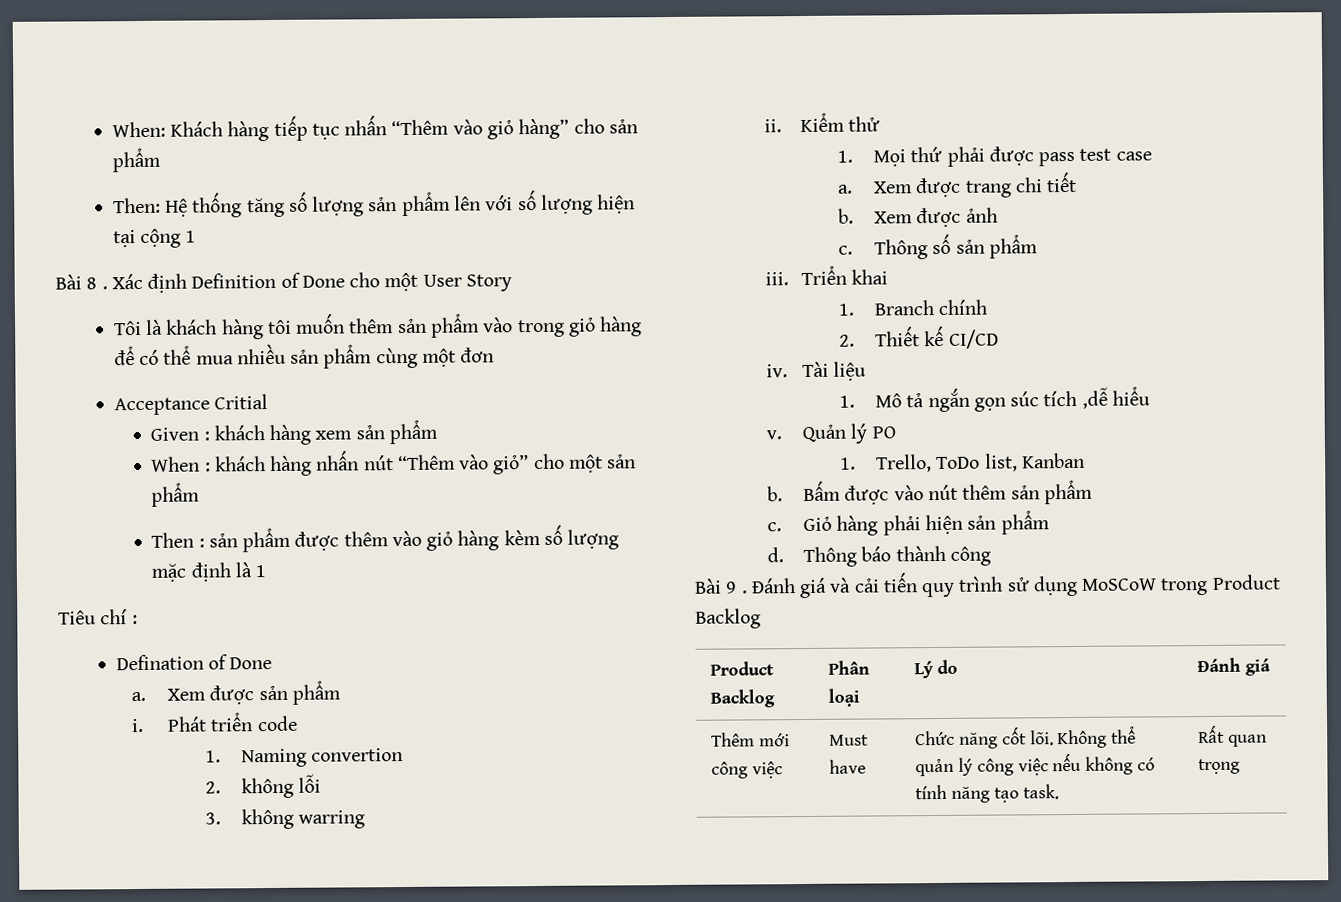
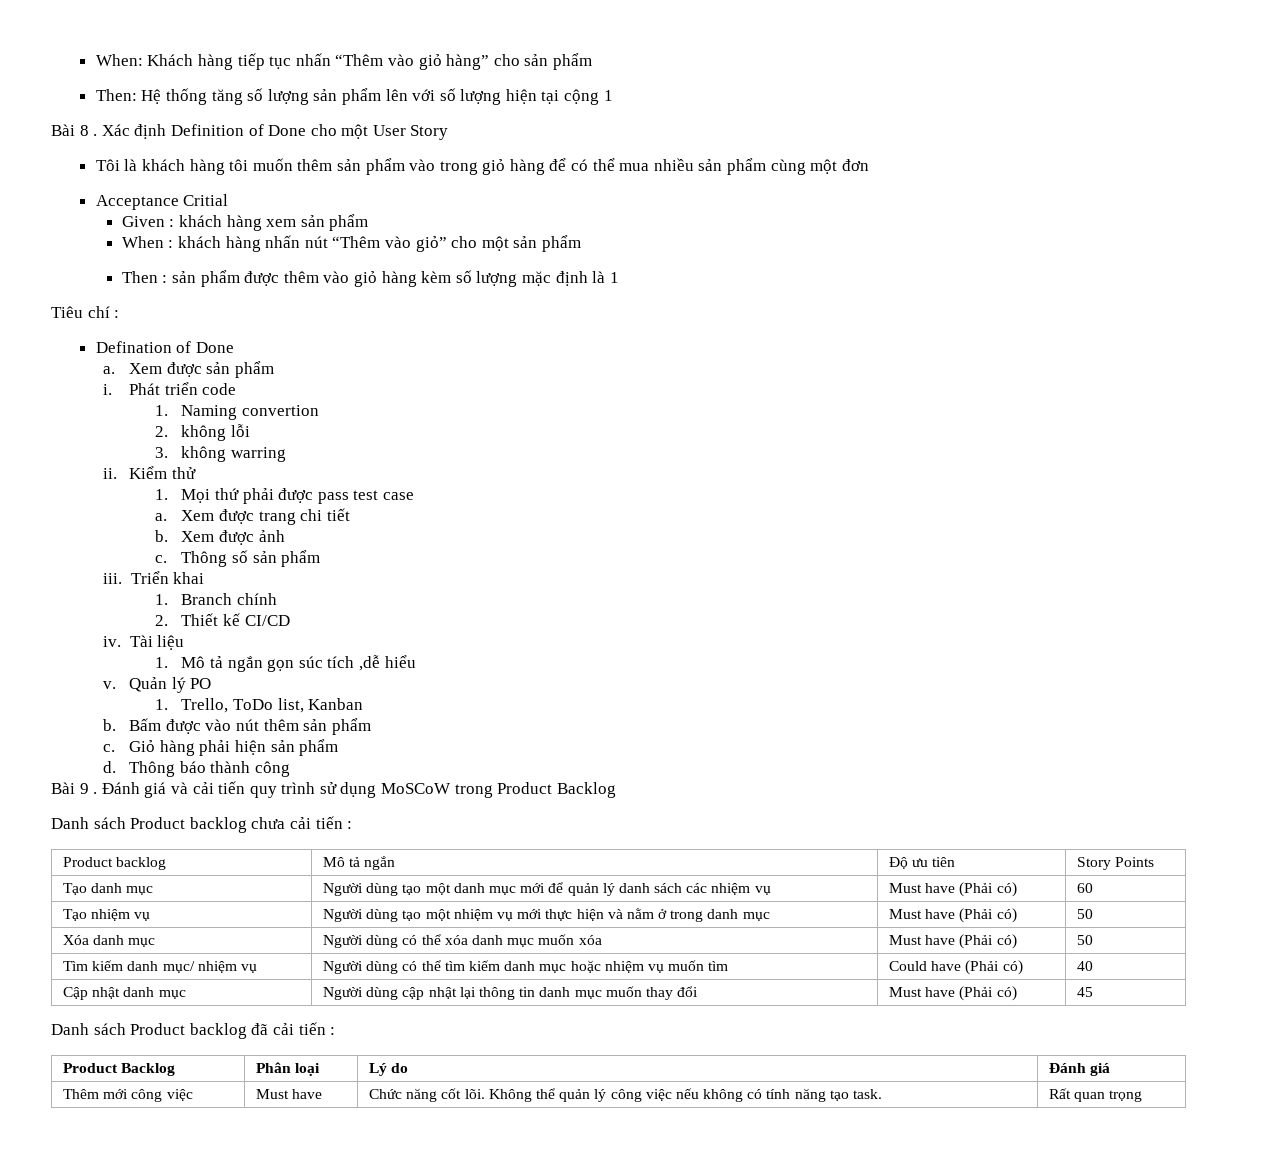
+ Danh sách Product backlog chưa cải tiến :
+ Product backlog | Mô tả ngắn | Độ ưu tiên | Story Points
+ Tạo danh mục | Người dùng tạo một danh mục mới để quản lý danh sách các nhiệm vụ | Must have (Phải có) | 60
+ Tạo nhiệm vụ | Người dùng tạo một nhiệm vụ mới thực hiện và nằm ở trong danh mục | Must have (Phải có) | 50
+ Xóa danh mục | Người dùng có thể xóa danh mục muốn xóa | Must have (Phải có) | 50
+ Tìm kiếm danh mục/ nhiệm vụ | Người dùng có thể tìm kiếm danh mục hoặc nhiệm vụ muốn tìm | Could have (Phải có) | 40
+ Cập nhật danh mục | Người dùng cập nhật lại thông tin danh mục muốn thay đổi | Must have (Phải có) | 45
+ Danh sách Product backlog đã cải tiến :

